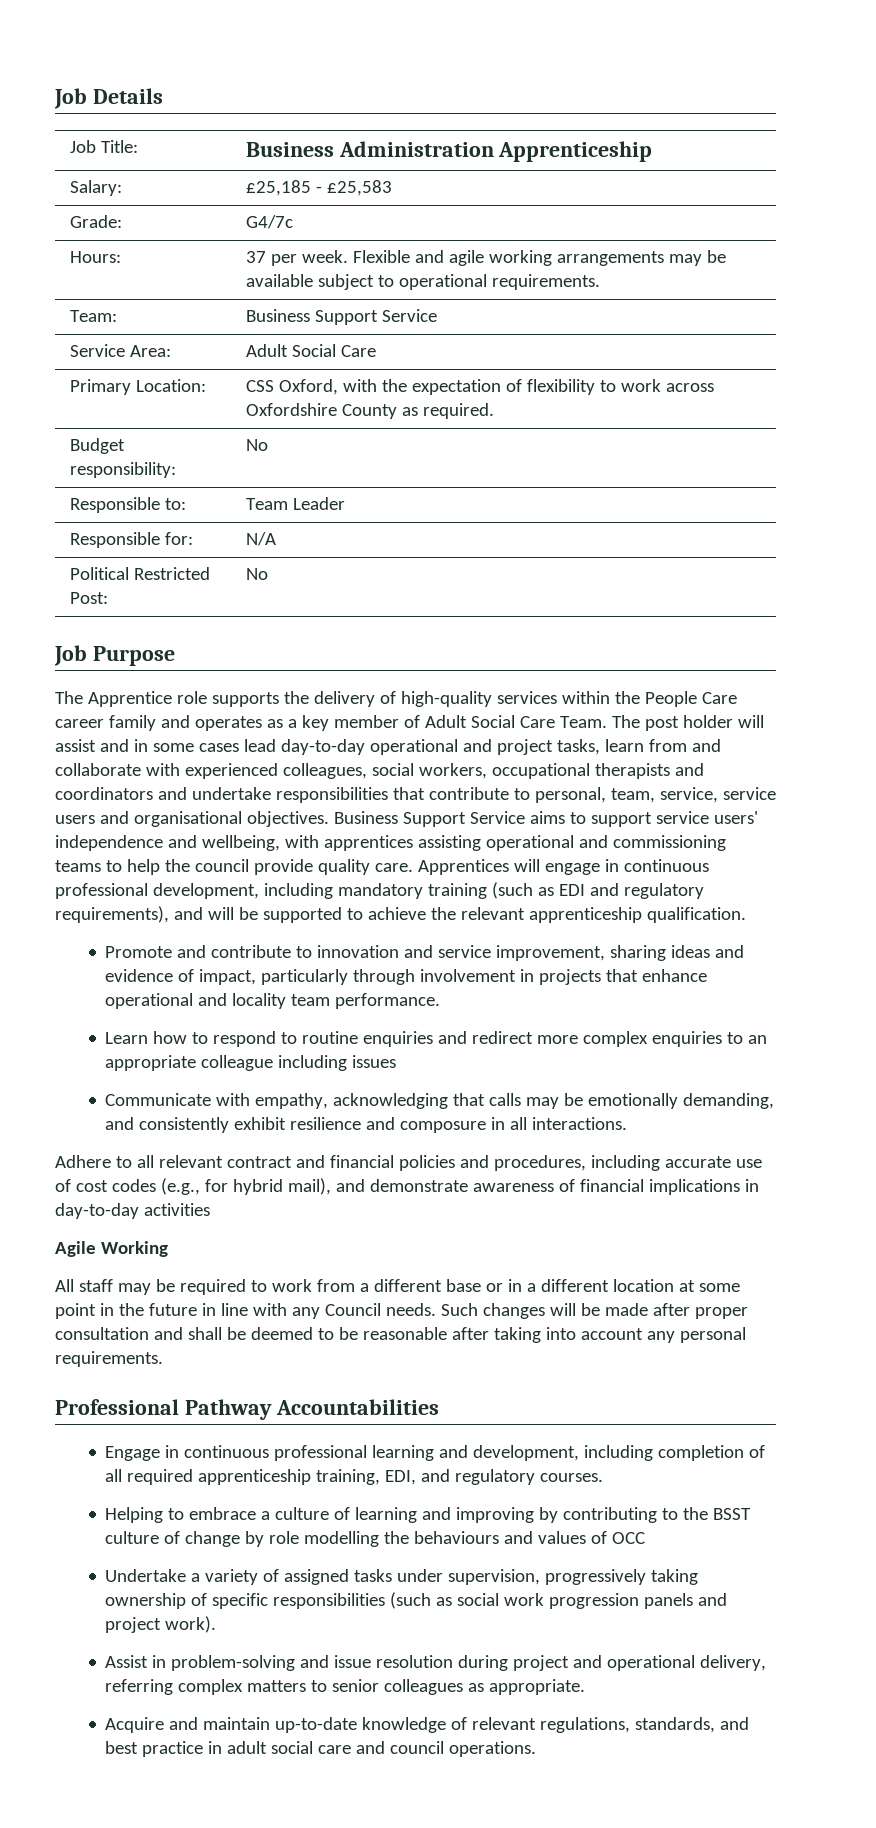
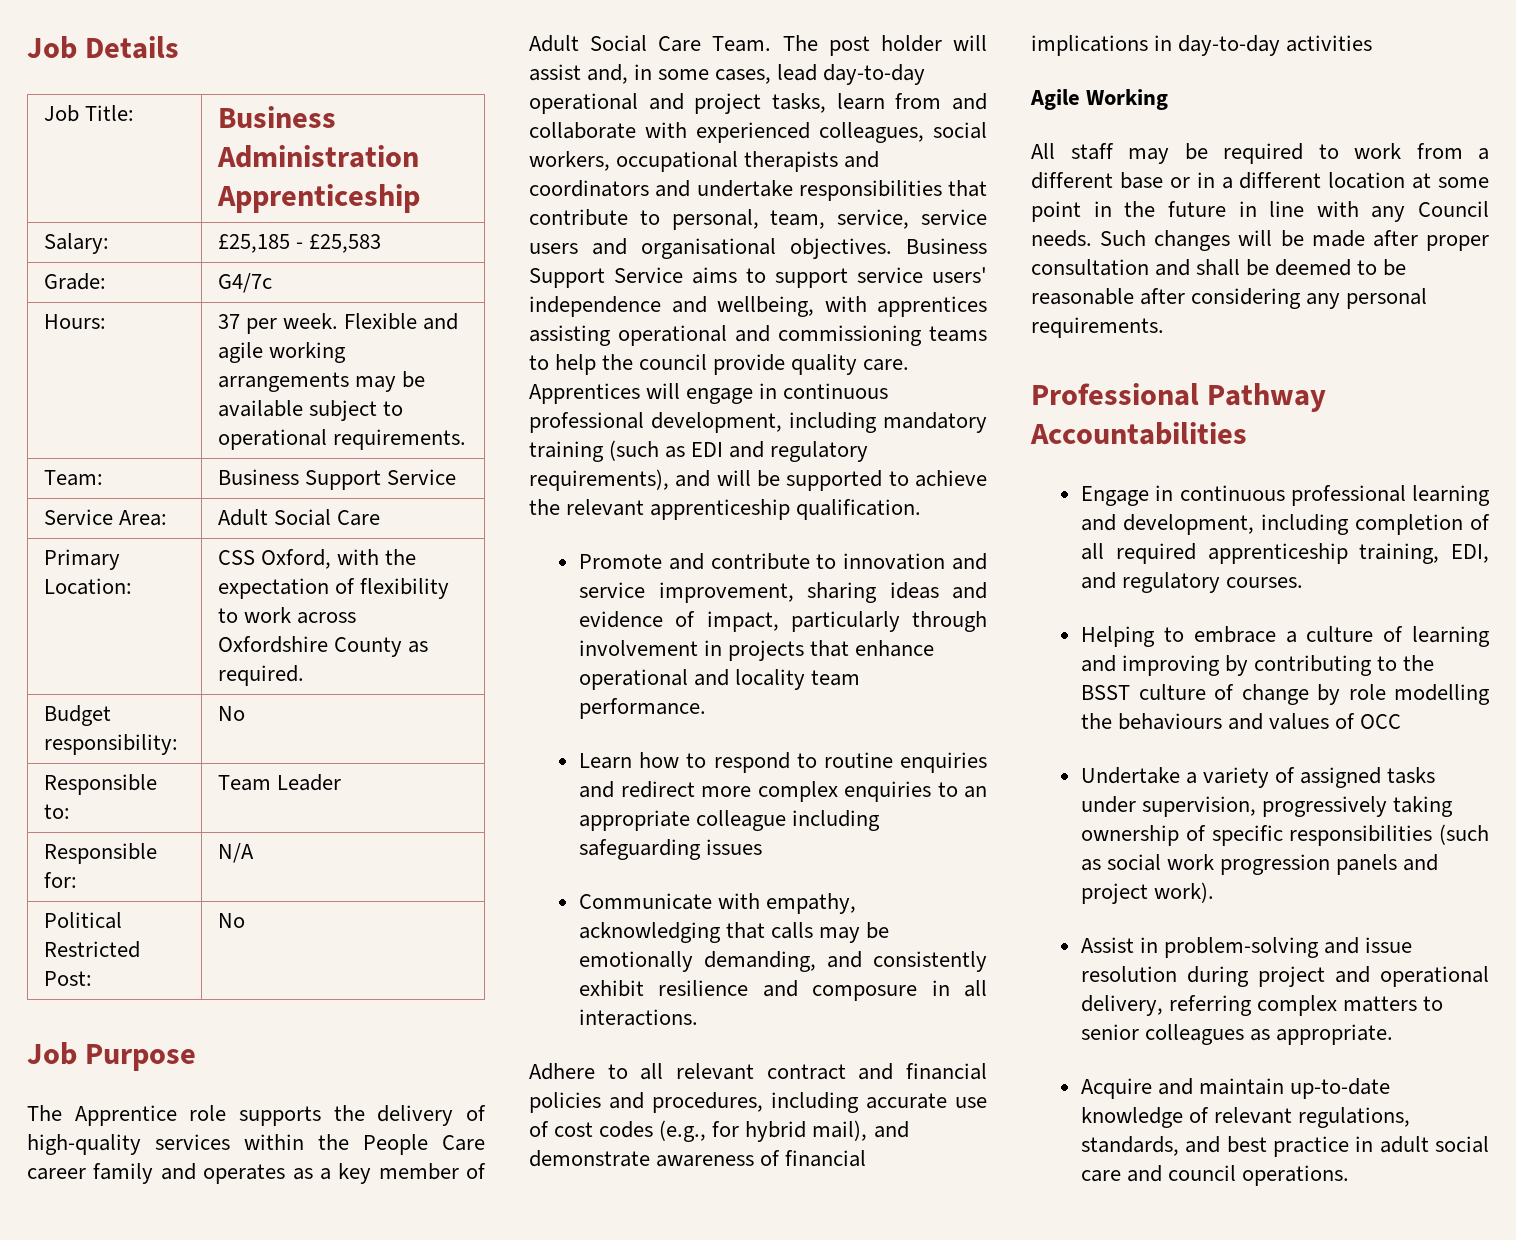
- The post holder will assist and in some cases lead day-to-day operational and project tasks, learn from and collaborate with experienced colleagues, social workers, occupational therapists and coordinators and undertake responsibilities that contribute to personal, team, service, service users and organisational objectives.
+ The post holder will assist and, in some cases, lead day-to-day operational and project tasks, learn from and collaborate with experienced colleagues, social workers, occupational therapists and coordinators and undertake responsibilities that contribute to personal, team, service, service users and organisational objectives.
- Learn how to respond to routine enquiries and redirect more complex enquiries to an appropriate colleague including issues
+ Learn how to respond to routine enquiries and redirect more complex enquiries to an appropriate colleague including safeguarding issues
- Such changes will be made after proper consultation and shall be deemed to be reasonable after taking into account any personal requirements.
+ Such changes will be made after proper consultation and shall be deemed to be reasonable after considering any personal requirements.

